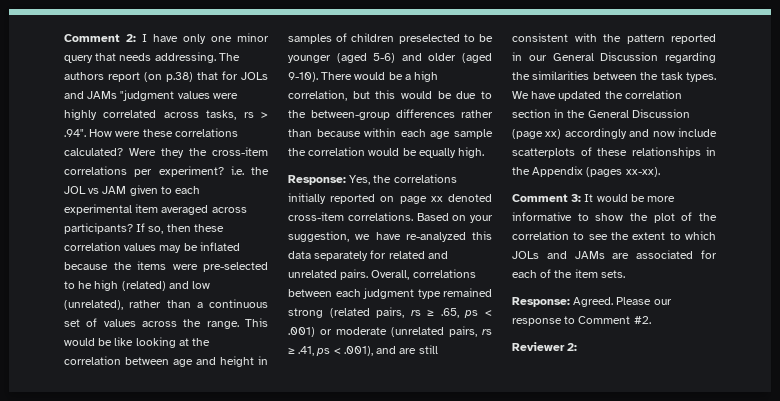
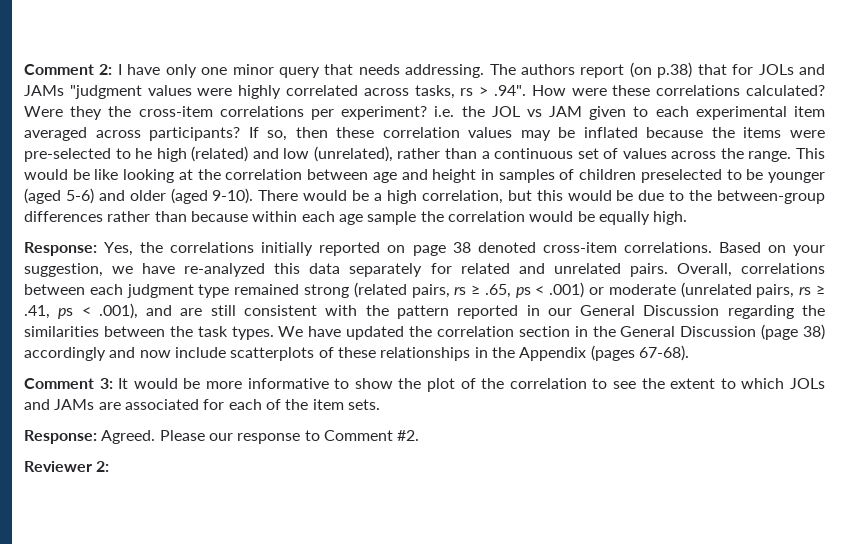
- Response: Yes, the correlations initially reported on page xx denoted cross-item correlations.
+ Response: Yes, the correlations initially reported on page 38 denoted cross-item correlations.
- We have updated the correlation section in the General Discussion (page xx) accordingly and now include scatterplots of these relationships in the Appendix (pages xx-xx).
+ We have updated the correlation section in the General Discussion (page 38) accordingly and now include scatterplots of these relationships in the Appendix (pages 67-68).

